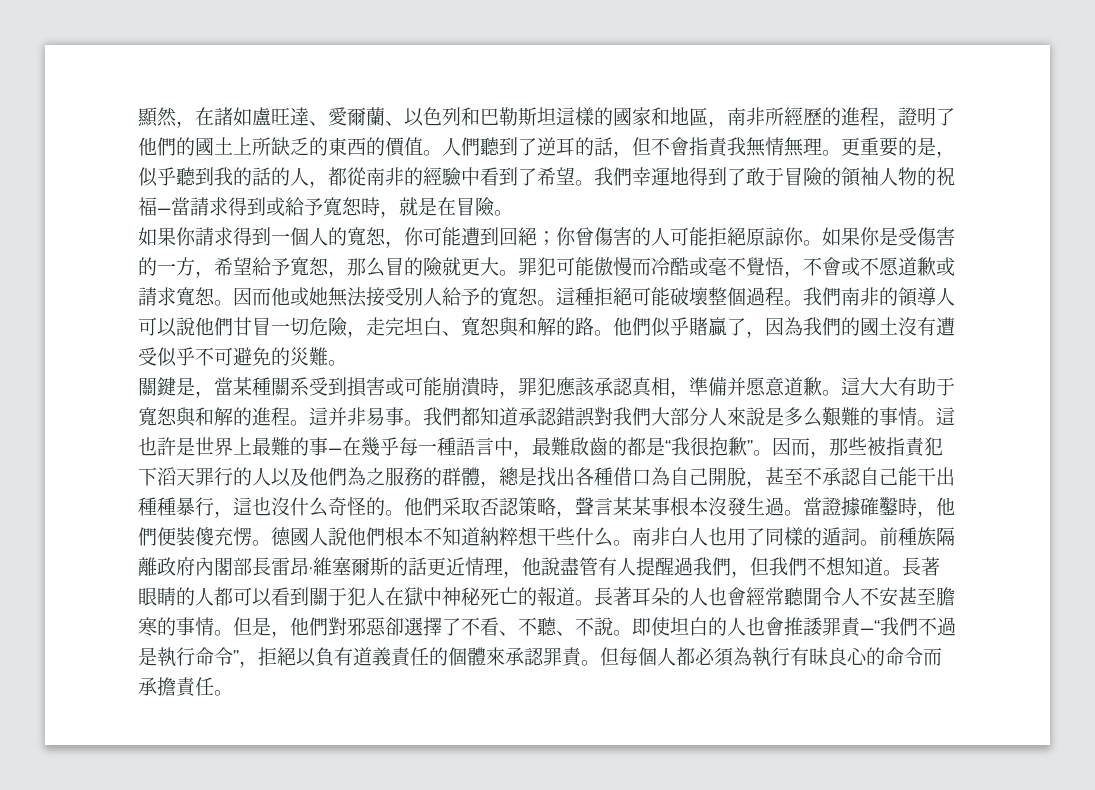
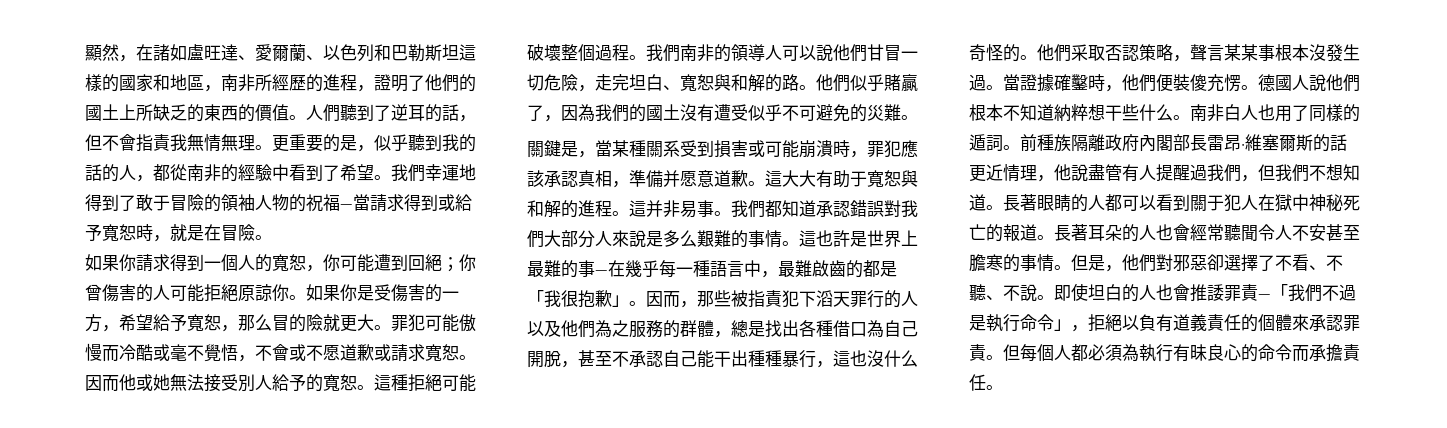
- 這也許是世界上最難的事—在幾乎每一種語言中，最難啟齒的都是“我很抱歉”。
+ 這也許是世界上最難的事—在幾乎每一種語言中，最難啟齒的都是「我很抱歉」。
- 即使坦白的人也會推諉罪責—“我們不過是執行命令”，拒絕以負有道義責任的個體來承認罪責。
+ 即使坦白的人也會推諉罪責—「我們不過是執行命令」，拒絕以負有道義責任的個體來承認罪責。

